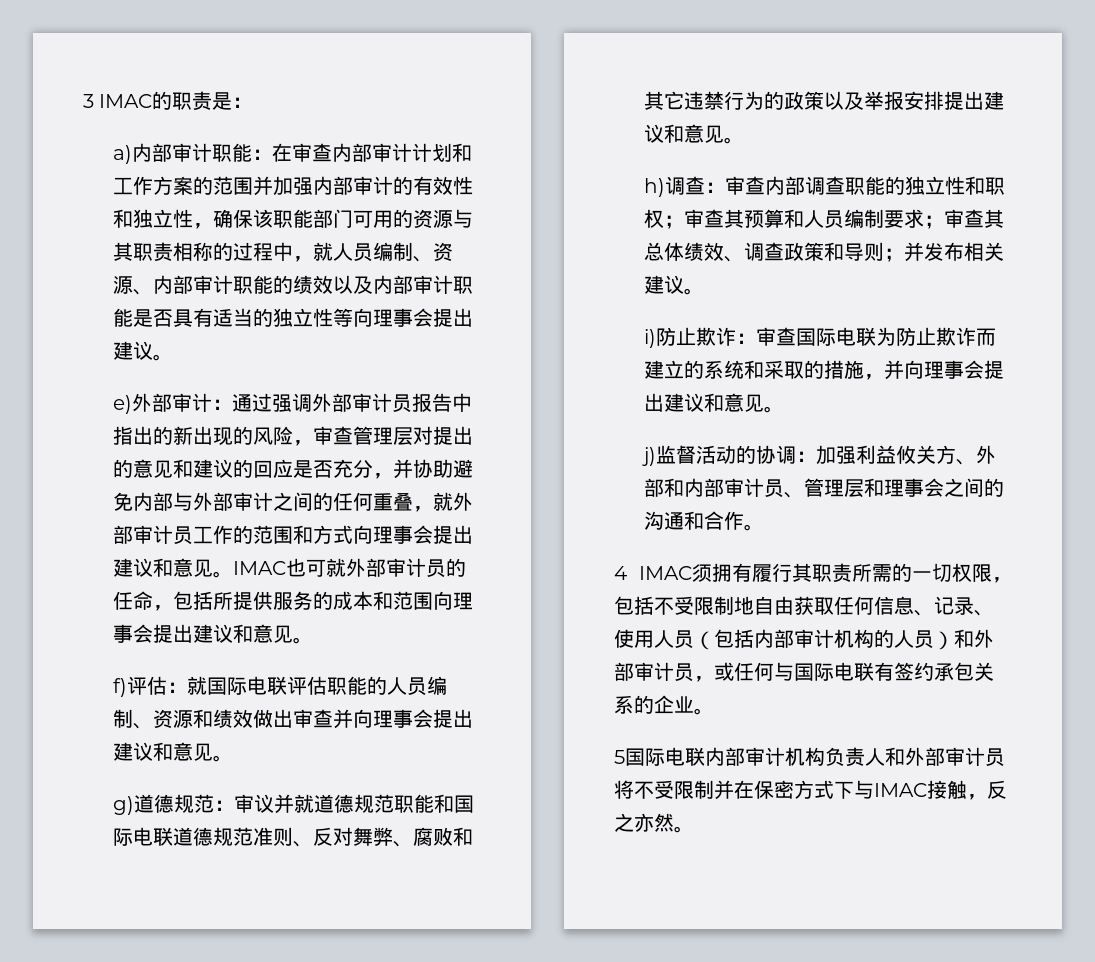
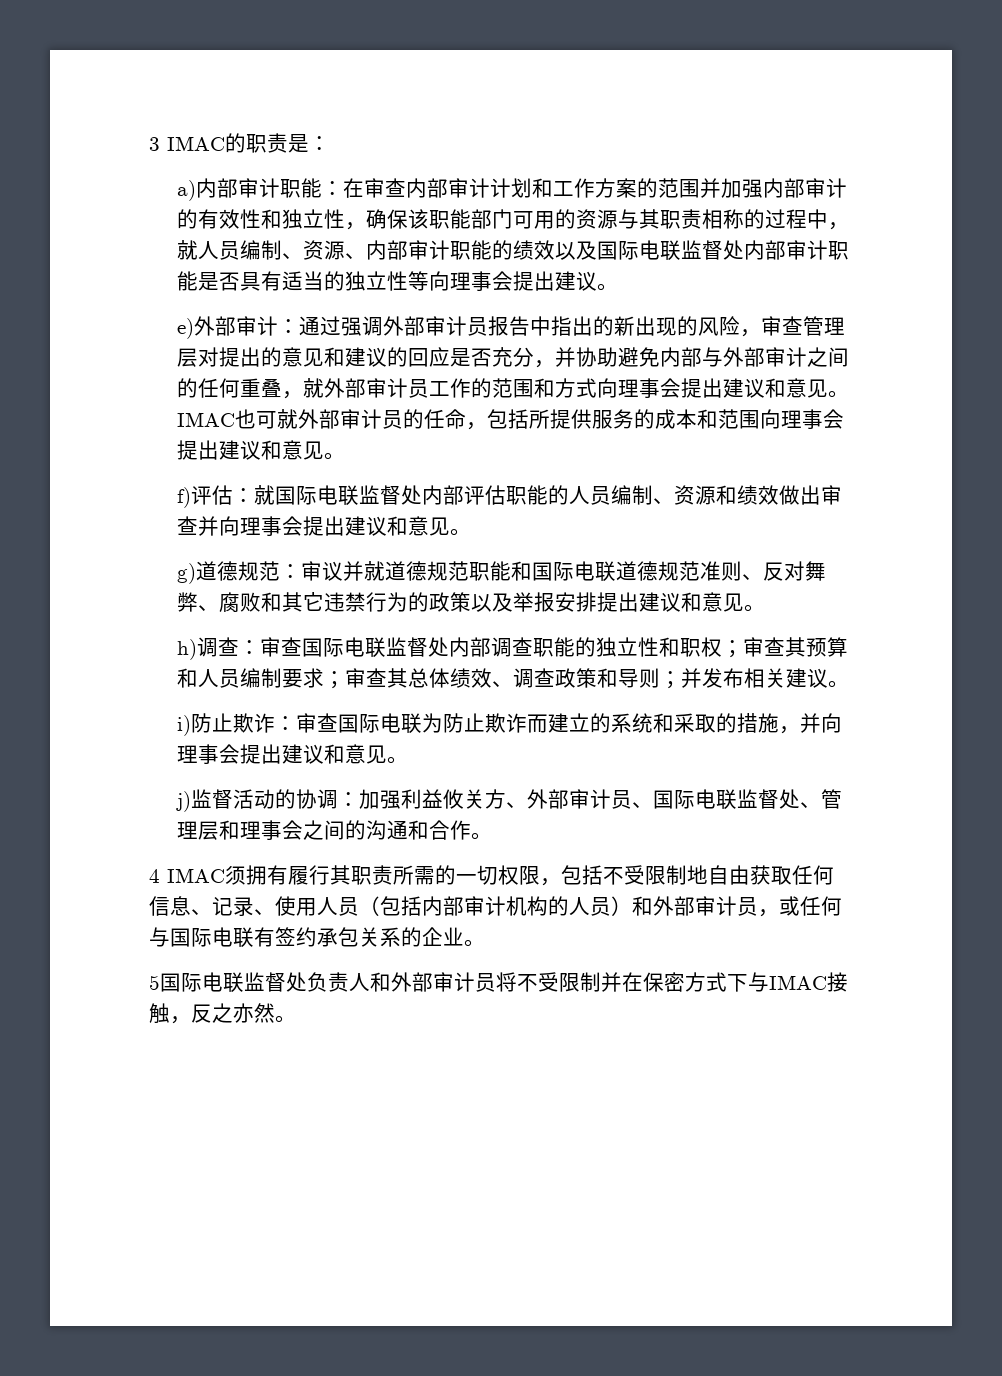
- a)内部审计职能：在审查内部审计计划和工作方案的范围并加强内部审计的有效性和独立性，确保该职能部门可用的资源与其职责相称的过程中，就人员编制、资源、内部审计职能的绩效以及内部审计职能是否具有适当的独立性等向理事会提出建议。
+ a)内部审计职能：在审查内部审计计划和工作方案的范围并加强内部审计的有效性和独立性，确保该职能部门可用的资源与其职责相称的过程中，就人员编制、资源、内部审计职能的绩效以及国际电联监督处内部审计职能是否具有适当的独立性等向理事会提出建议。
- f)评估：就国际电联评估职能的人员编制、资源和绩效做出审查并向理事会提出建议和意见。
+ f)评估：就国际电联监督处内部评估职能的人员编制、资源和绩效做出审查并向理事会提出建议和意见。
- h)调查：审查内部调查职能的独立性和职权；审查其预算和人员编制要求；审查其总体绩效、调查政策和导则；并发布相关建议。
+ h)调查：审查国际电联监督处内部调查职能的独立性和职权；审查其预算和人员编制要求；审查其总体绩效、调查政策和导则；并发布相关建议。
- j)监督活动的协调：加强利益攸关方、外部和内部审计员、管理层和理事会之间的沟通和合作。
+ j)监督活动的协调：加强利益攸关方、外部审计员、国际电联监督处、管理层和理事会之间的沟通和合作。
- 5国际电联内部审计机构负责人和外部审计员将不受限制并在保密方式下与IMAC接触，反之亦然。
+ 5国际电联监督处负责人和外部审计员将不受限制并在保密方式下与IMAC接触，反之亦然。

